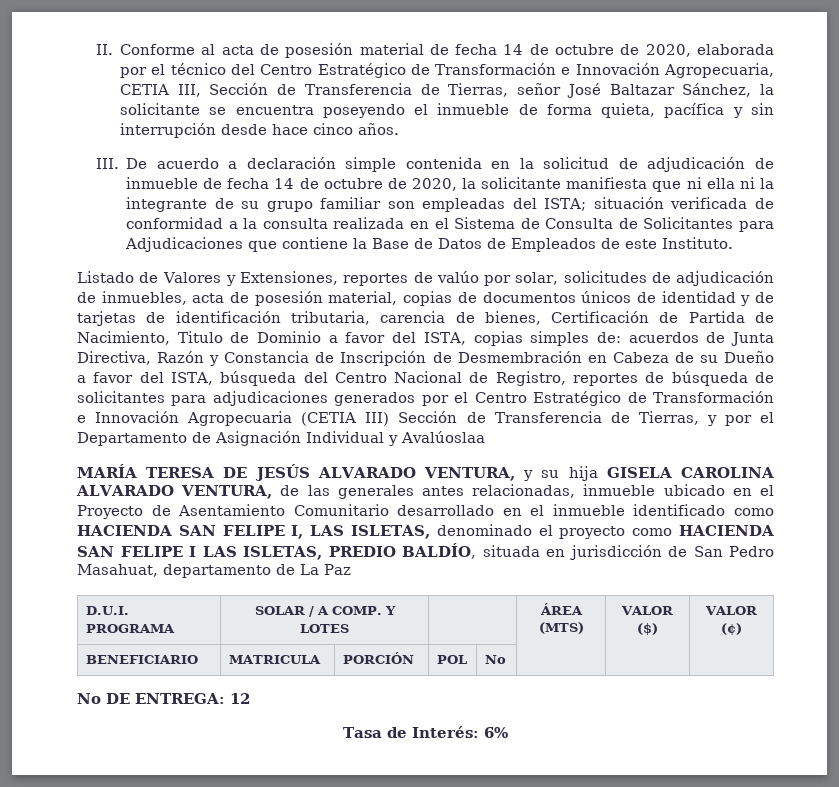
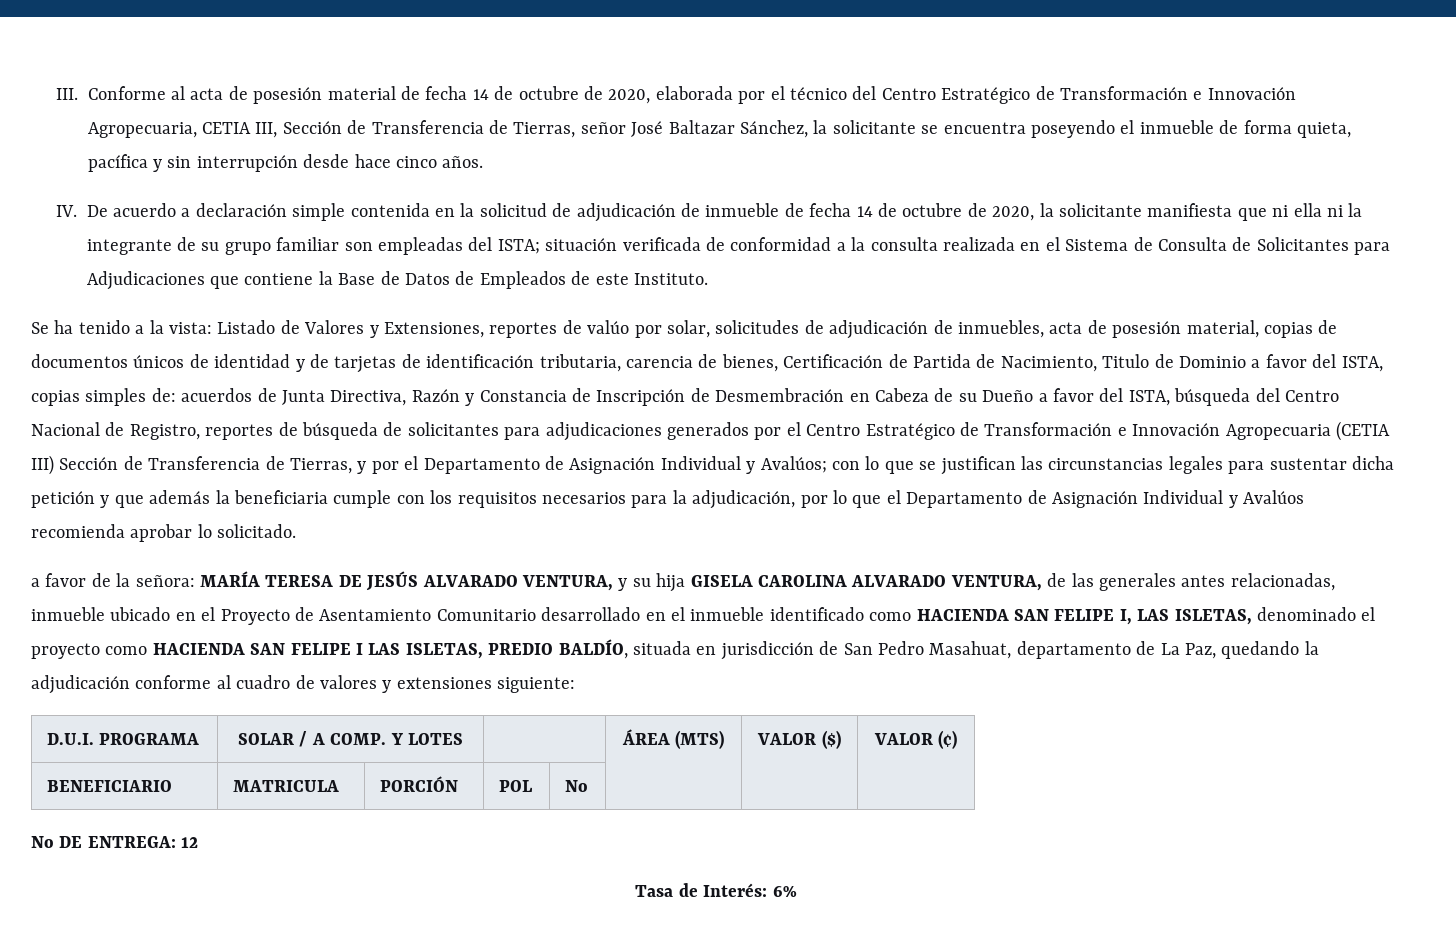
- II. Conforme al acta de posesión material de fecha 14 de octubre de 2020, elaborada por el técnico del Centro Estratégico de Transformación e Innovación Agropecuaria, CETIA III, Sección de Transferencia de Tierras, señor José Baltazar Sánchez, la solicitante se encuentra poseyendo el inmueble de forma quieta, pacífica y sin interrupción desde hace cinco años.
+ III. Conforme al acta de posesión material de fecha 14 de octubre de 2020, elaborada por el técnico del Centro Estratégico de Transformación e Innovación Agropecuaria, CETIA III, Sección de Transferencia de Tierras, señor José Baltazar Sánchez, la solicitante se encuentra poseyendo el inmueble de forma quieta, pacífica y sin interrupción desde hace cinco años.
- III. De acuerdo a declaración simple contenida en la solicitud de adjudicación de inmueble de fecha 14 de octubre de 2020, la solicitante manifiesta que ni ella ni la integrante de su grupo familiar son empleadas del ISTA;
+ IV. De acuerdo a declaración simple contenida en la solicitud de adjudicación de inmueble de fecha 14 de octubre de 2020, la solicitante manifiesta que ni ella ni la integrante de su grupo familiar son empleadas del ISTA;
+ Se ha tenido a la vista:
- acuerdos de Junta Directiva, Razón y Constancia de Inscripción de Desmembración en Cabeza de su Dueño a favor del ISTA, búsqueda del Centro Nacional de Registro, reportes de búsqueda de solicitantes para adjudicaciones generados por el Centro Estratégico de Transformación e Innovación Agropecuaria (CETIA III) Sección de Transferencia de Tierras, y por el Departamento de Asignación Individual y Avalúoslaa
- MARÍA TERESA DE JESÚS ALVARADO VENTURA, y su hija GISELA CAROLINA ALVARADO VENTURA, de las generales antes relacionadas, inmueble ubicado en el Proyecto de Asentamiento Comunitario desarrollado en el inmueble identificado como HACIENDA SAN FELIPE I, LAS ISLETAS, denominado el proyecto como HACIENDA SAN FELIPE I LAS ISLETAS, PREDIO BALDÍO, situada en jurisdicción de San Pedro Masahuat, departamento de La Paz
+ acuerdos de Junta Directiva, Razón y Constancia de Inscripción de Desmembración en Cabeza de su Dueño a favor del ISTA, búsqueda del Centro Nacional de Registro, reportes de búsqueda de solicitantes para adjudicaciones generados por el Centro Estratégico de Transformación e Innovación Agropecuaria (CETIA III) Sección de Transferencia de Tierras, y por el Departamento de Asignación Individual y Avalúos; con lo que se justifican las circunstancias legales para sustentar dicha petición y que además la beneficiaria cumple con los requisitos necesarios para la adjudicación, por lo que el Departamento de Asignación Individual y Avalúos recomienda aprobar lo solicitado.
+ a favor de la señora: MARÍA TERESA DE JESÚS ALVARADO VENTURA, y su hija GISELA CAROLINA ALVARADO VENTURA, de las generales antes relacionadas, inmueble ubicado en el Proyecto de Asentamiento Comunitario desarrollado en el inmueble identificado como HACIENDA SAN FELIPE I, LAS ISLETAS, denominado el proyecto como HACIENDA SAN FELIPE I LAS ISLETAS, PREDIO BALDÍO, situada en jurisdicción de San Pedro Masahuat, departamento de La Paz, quedando la adjudicación conforme al cuadro de valores y extensiones siguiente:

